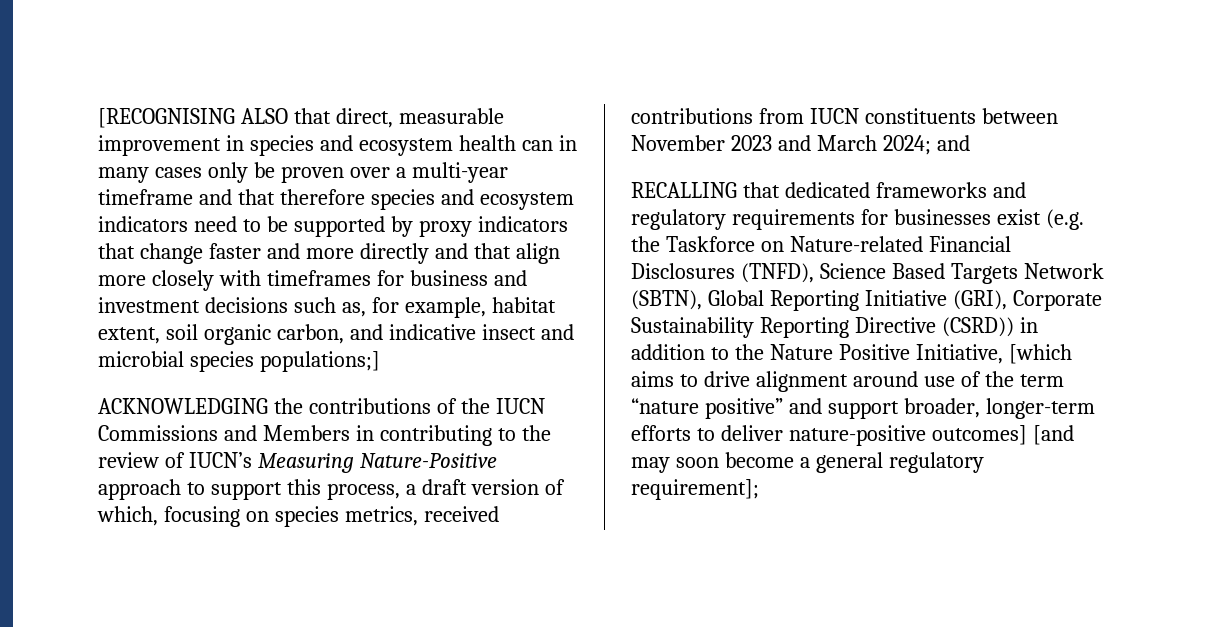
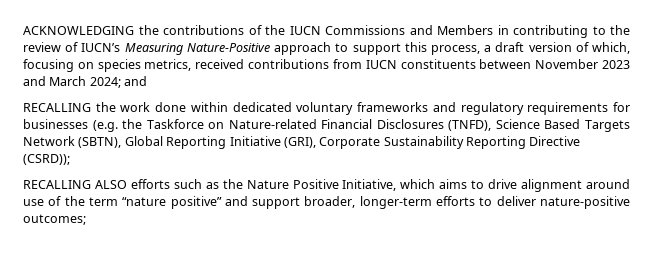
- [RECOGNISING ALSO that direct, measurable improvement in species and ecosystem health can in many cases only be proven over a multi-year timeframe and that therefore species and ecosystem indicators need to be supported by proxy indicators that change faster and more directly and that align more closely with timeframes for business and investment decisions such as, for example, habitat extent, soil organic carbon, and indicative insect and microbial species populations;]
- RECALLING that dedicated frameworks and regulatory requirements for businesses exist (e.g. the Taskforce on Nature-related Financial Disclosures (TNFD), Science Based Targets Network (SBTN), Global Reporting Initiative (GRI), Corporate Sustainability Reporting Directive (CSRD)) in addition to the Nature Positive Initiative, [which aims to drive alignment around use of the term “nature positive” and support broader, longer-term efforts to deliver nature-positive outcomes] [and may soon become a general regulatory requirement];
+ RECALLING the work done within dedicated voluntary frameworks and regulatory requirements for businesses (e.g. the Taskforce on Nature-related Financial Disclosures (TNFD), Science Based Targets Network (SBTN), Global Reporting Initiative (GRI), Corporate Sustainability Reporting Directive (CSRD));
+ RECALLING ALSO efforts such as the Nature Positive Initiative, which aims to drive alignment around use of the term “nature positive” and support broader, longer-term efforts to deliver nature-positive outcomes;

